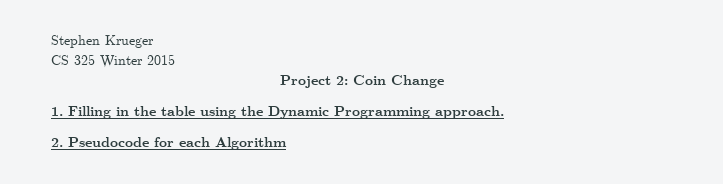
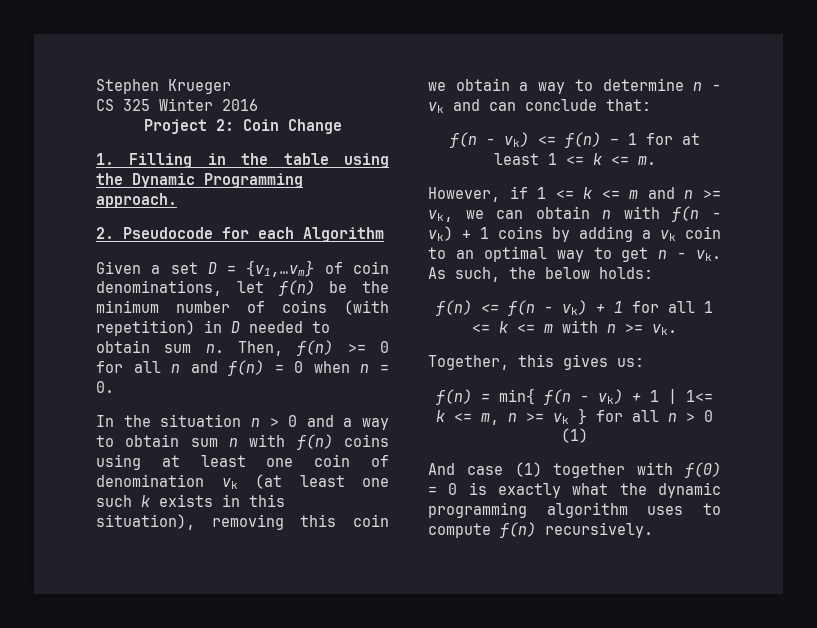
- CS 325 Winter 2015
+ CS 325 Winter 2016
+ Given a set D = {v1,…vm} of coin denominations, let f(n) be the minimum number of coins (with repetition) in D needed to obtain sum n. Then, f(n) >= 0 for all n and f(n) = 0 when n = 0.
+ In the situation n > 0 and a way to obtain sum n with f(n) coins using at least one coin of denomination vk (at least one such k exists in this situation), removing this coin we obtain a way to determine n - vk and can conclude that:
+ f(n - vk) <= f(n) – 1 for at least 1 <= k <= m.
+ However, if 1 <= k <= m and n >= vk, we can obtain n with f(n - vk) + 1 coins by adding a vk coin to an optimal way to get n - vk. As such, the below holds:
+ f(n) <= f(n - vk) + 1 for all 1 <= k <= m with n >= vk.
+ Together, this gives us:
+ f(n) = min{ f(n - vk) + 1 | 1<= k <= m, n >= vk } for all n > 0 (1)
+ And case (1) together with f(0) = 0 is exactly what the dynamic programming algorithm uses to compute f(n) recursively.

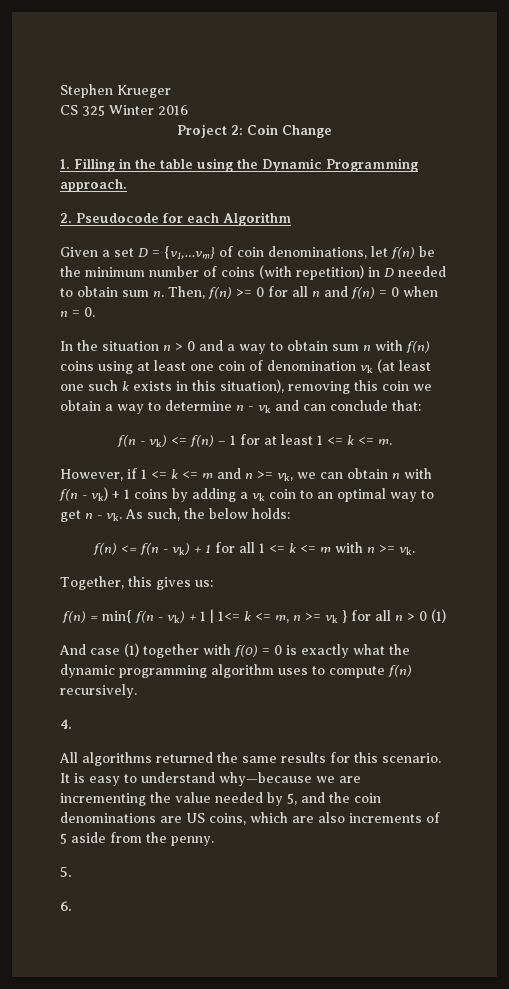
+ 4.
+ All algorithms returned the same results for this scenario. It is easy to understand why—because we are incrementing the value needed by 5, and the coin denominations are US coins, which are also increments of 5 aside from the penny.
+ 5.
+ 6.

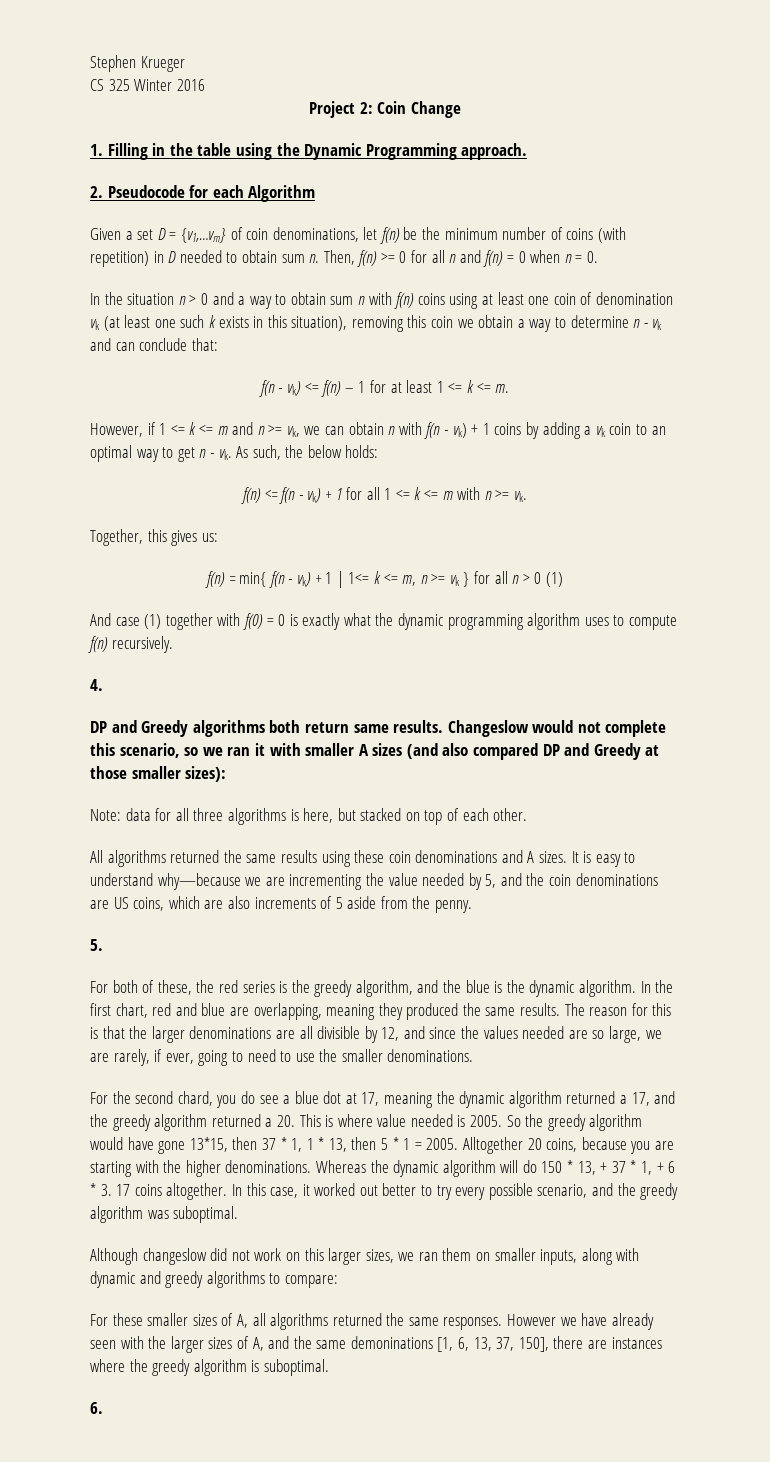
+ DP and Greedy algorithms both return same results. Changeslow would not complete this scenario, so we ran it with smaller A sizes (and also compared DP and Greedy at those smaller sizes):
+ Note: data for all three algorithms is here, but stacked on top of each other.
- All algorithms returned the same results for this scenario.
+ All algorithms returned the same results using these coin denominations and A sizes.
+ For both of these, the red series is the greedy algorithm, and the blue is the dynamic algorithm. In the first chart, red and blue are overlapping, meaning they produced the same results. The reason for this is that the larger denominations are all divisible by 12, and since the values needed are so large, we are rarely, if ever, going to need to use the smaller denominations.
+ For the second chard, you do see a blue dot at 17, meaning the dynamic algorithm returned a 17, and the greedy algorithm returned a 20. This is where value needed is 2005. So the greedy algorithm would have gone 13*15, then 37 * 1, 1 * 13, then 5 * 1 = 2005. Alltogether 20 coins, because you are starting with the higher denominations. Whereas the dynamic algorithm will do 150 * 13, + 37 * 1, + 6 * 3. 17 coins altogether. In this case, it worked out better to try every possible scenario, and the greedy algorithm was suboptimal.
+ Although changeslow did not work on this larger sizes, we ran them on smaller inputs, along with dynamic and greedy algorithms to compare:
+ For these smaller sizes of A, all algorithms returned the same responses. However we have already seen with the larger sizes of A, and the same demoninations [1, 6, 13, 37, 150], there are instances where the greedy algorithm is suboptimal.

